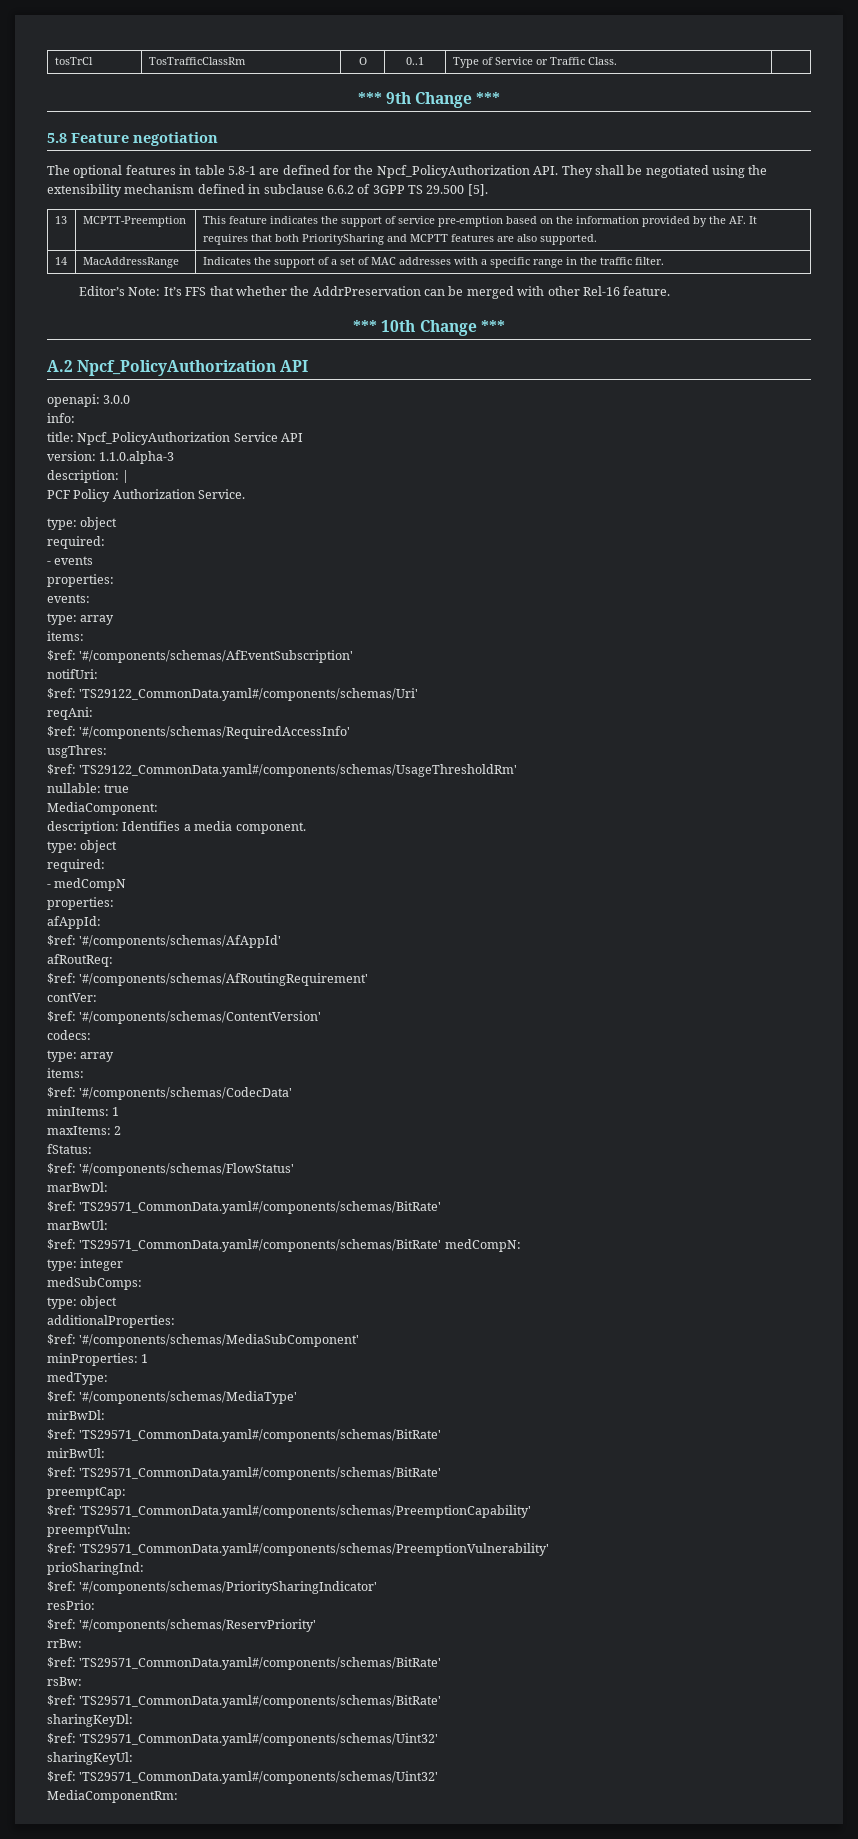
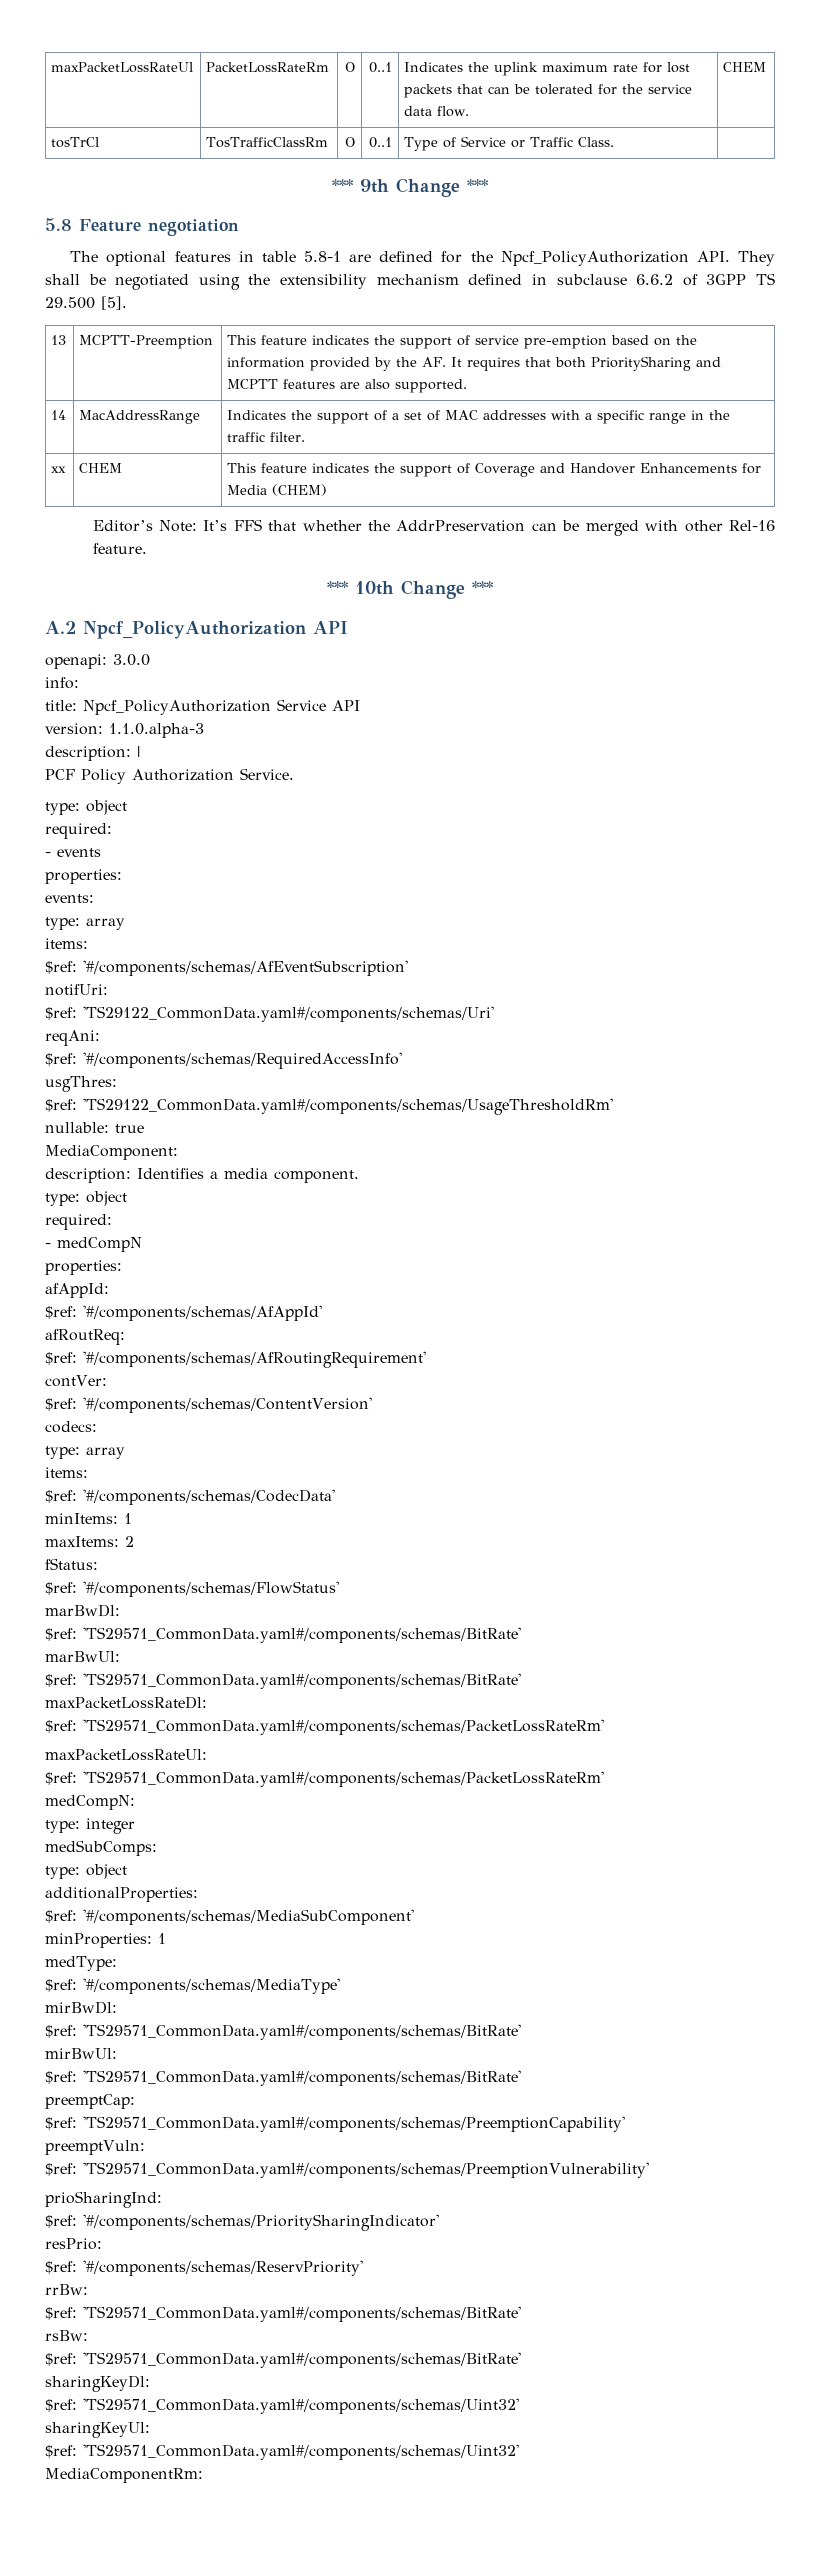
+ maxPacketLossRateUl | PacketLossRateRm | O | 0..1 | Indicates the uplink maximum rate for lost packets that can be tolerated for the service data flow. | CHEM
+ xx | CHEM | This feature indicates the support of Coverage and Handover Enhancements for Media (CHEM)
  marBwUl:
- $ref: 'TS29571_CommonData.yaml#/components/schemas/BitRate' medCompN:
+ $ref: 'TS29571_CommonData.yaml#/components/schemas/BitRate'
+ maxPacketLossRateDl:
+ $ref: 'TS29571_CommonData.yaml#/components/schemas/PacketLossRateRm'
+ maxPacketLossRateUl:
+ $ref: 'TS29571_CommonData.yaml#/components/schemas/PacketLossRateRm'
+ medCompN:

